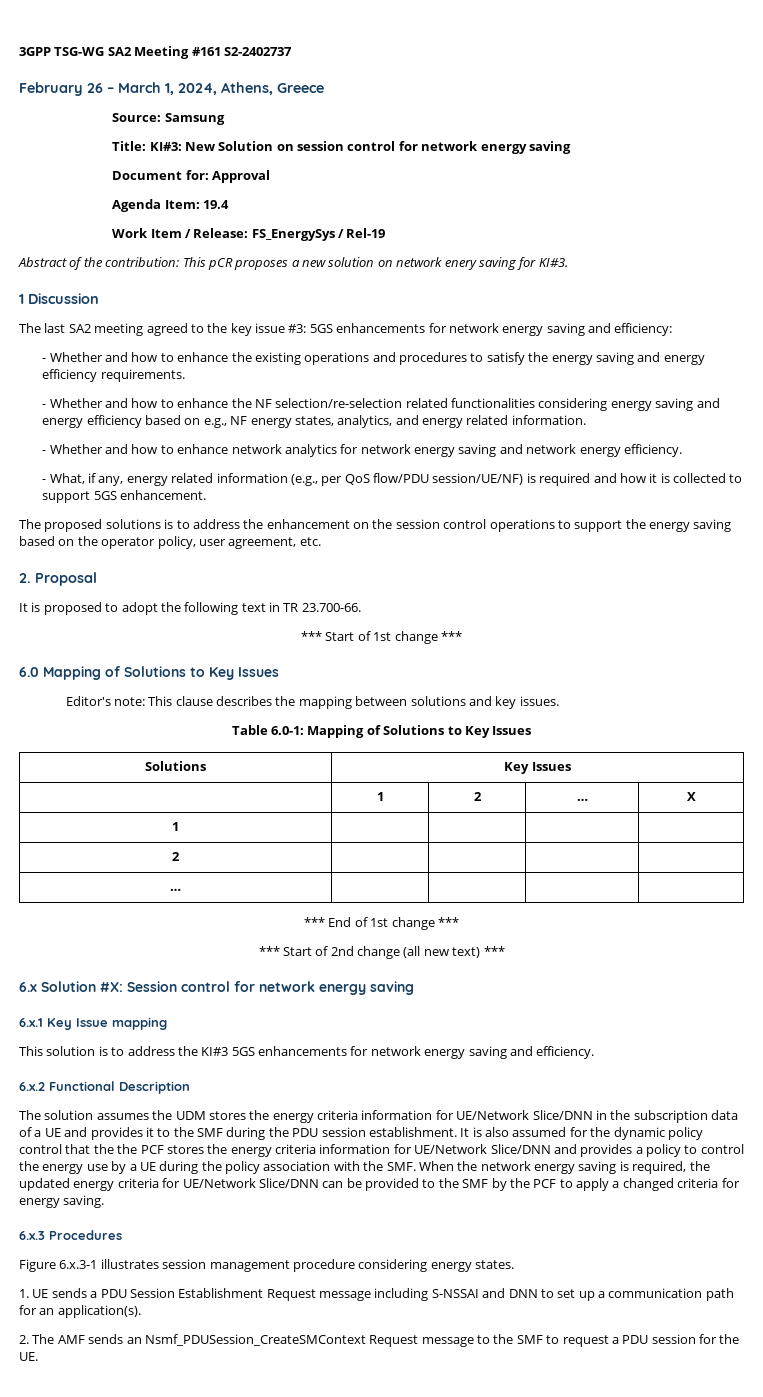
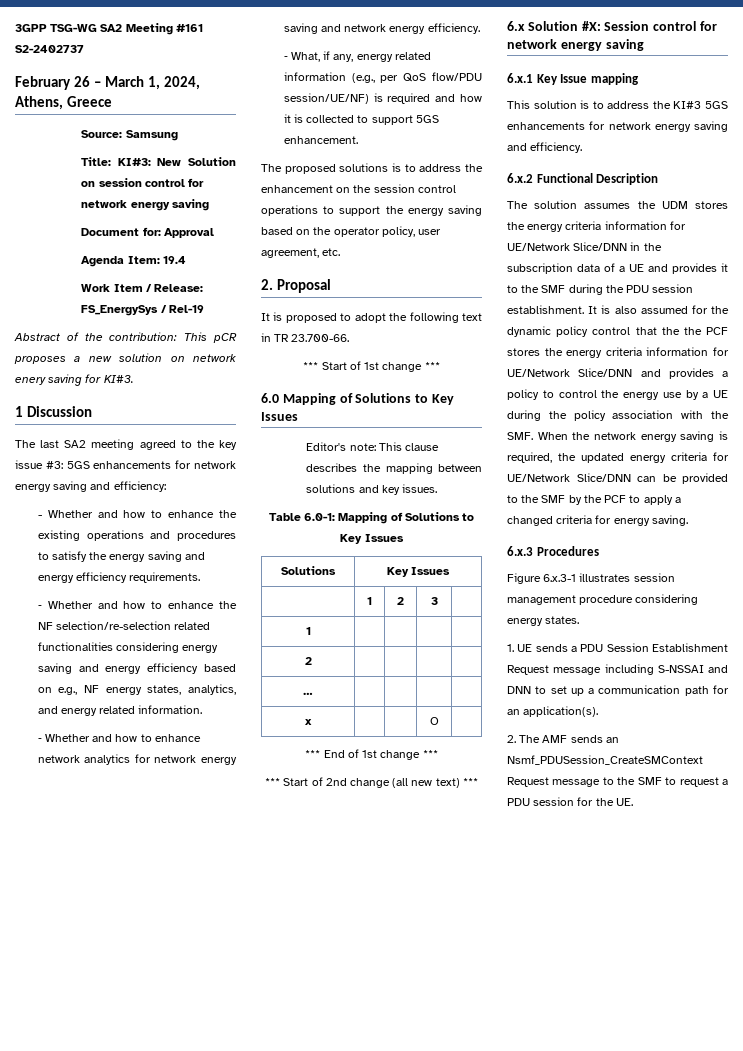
- | 1 | 2 | … | X
+ | 1 | 2 | 3 |
+ x | | | O |

